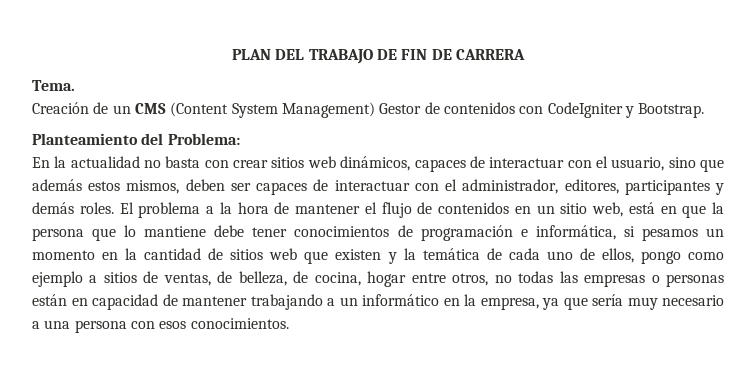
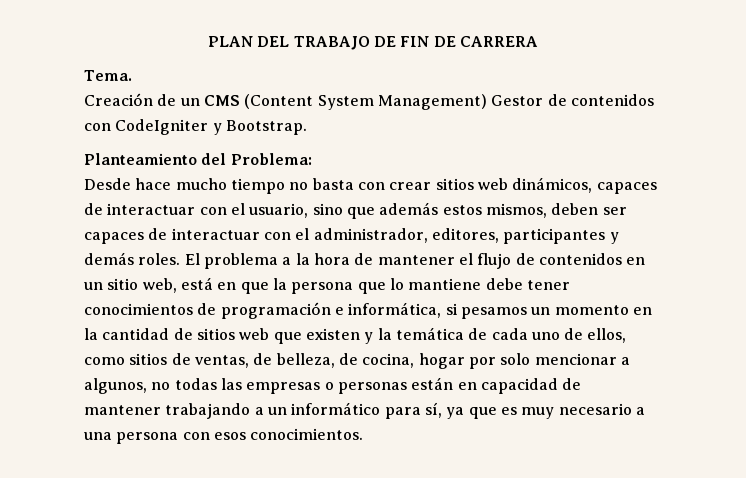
- En la actualidad no basta con crear sitios web dinámicos, capaces de interactuar con el usuario, sino que además estos mismos, deben ser capaces de interactuar con el administrador, editores, participantes y demás roles.
+ Desde hace mucho tiempo no basta con crear sitios web dinámicos, capaces de interactuar con el usuario, sino que además estos mismos, deben ser capaces de interactuar con el administrador, editores, participantes y demás roles.
- El problema a la hora de mantener el flujo de contenidos en un sitio web, está en que la persona que lo mantiene debe tener conocimientos de programación e informática, si pesamos un momento en la cantidad de sitios web que existen y la temática de cada uno de ellos, pongo como ejemplo a sitios de ventas, de belleza, de cocina, hogar entre otros, no todas las empresas o personas están en capacidad de mantener trabajando a un informático en la empresa, ya que sería muy necesario a una persona con esos conocimientos.
+ El problema a la hora de mantener el flujo de contenidos en un sitio web, está en que la persona que lo mantiene debe tener conocimientos de programación e informática, si pesamos un momento en la cantidad de sitios web que existen y la temática de cada uno de ellos, como sitios de ventas, de belleza, de cocina, hogar por solo mencionar a algunos, no todas las empresas o personas están en capacidad de mantener trabajando a un informático para sí, ya que es muy necesario a una persona con esos conocimientos.

